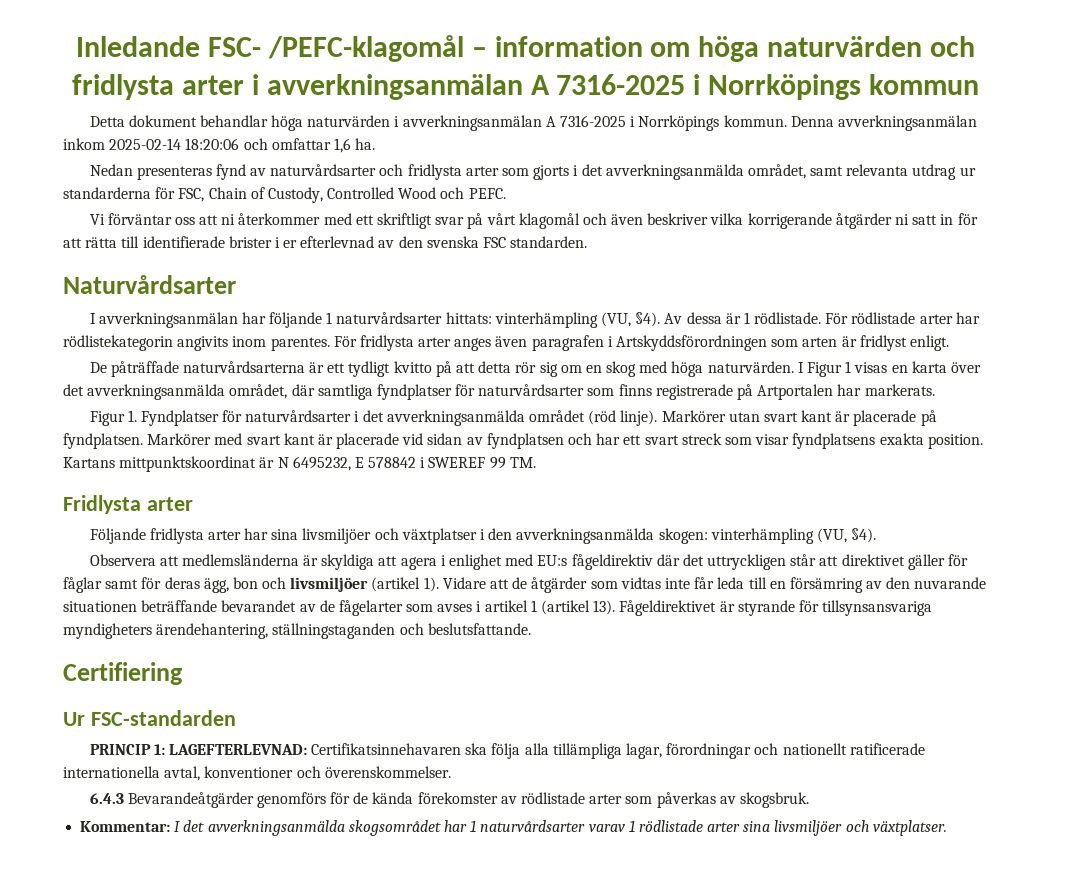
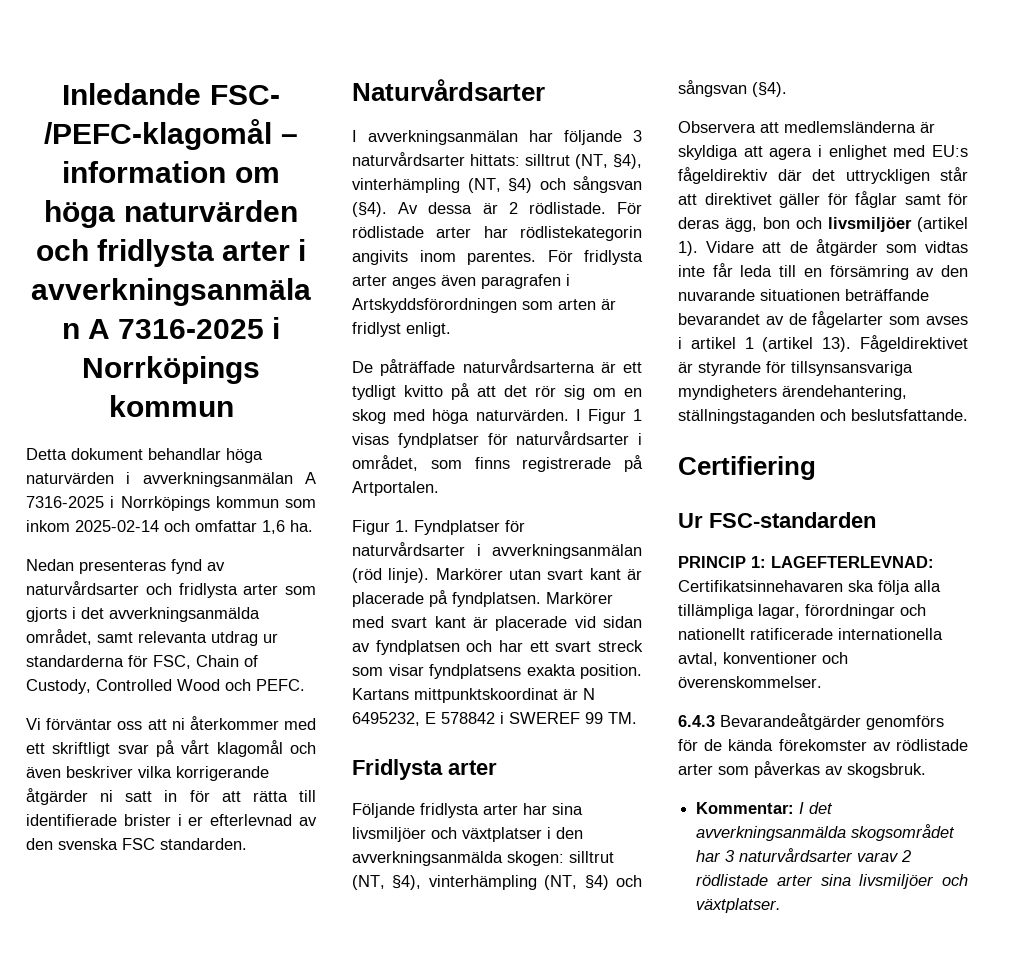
- Detta dokument behandlar höga naturvärden i avverkningsanmälan A 7316-2025 i Norrköpings kommun. Denna avverkningsanmälan inkom 2025-02-14 18:20:06 och omfattar 1,6 ha.
+ Detta dokument behandlar höga naturvärden i avverkningsanmälan A 7316-2025 i Norrköpings kommun som inkom 2025-02-14 och omfattar 1,6 ha.
- I avverkningsanmälan har följande 1 naturvårdsarter hittats: vinterhämpling (VU, §4).
+ I avverkningsanmälan har följande 3 naturvårdsarter hittats: silltrut (NT, §4), vinterhämpling (NT, §4) och sångsvan (§4).
- Av dessa är 1 rödlistade.
+ Av dessa är 2 rödlistade.
- De påträffade naturvårdsarterna är ett tydligt kvitto på att detta rör sig om en skog med höga naturvärden.
+ De påträffade naturvårdsarterna är ett tydligt kvitto på att det rör sig om en skog med höga naturvärden.
- I Figur 1 visas en karta över det avverkningsanmälda området, där samtliga fyndplatser för naturvårdsarter som finns registrerade på Artportalen har markerats.
+ I Figur 1 visas fyndplatser för naturvårdsarter i området, som finns registrerade på Artportalen.
- Figur 1. Fyndplatser för naturvårdsarter i det avverkningsanmälda området (röd linje).
+ Figur 1. Fyndplatser för naturvårdsarter i avverkningsanmälan (röd linje).
- Följande fridlysta arter har sina livsmiljöer och växtplatser i den avverkningsanmälda skogen: vinterhämpling (VU, §4).
+ Följande fridlysta arter har sina livsmiljöer och växtplatser i den avverkningsanmälda skogen: silltrut (NT, §4), vinterhämpling (NT, §4) och sångsvan (§4).
- Kommentar: I det avverkningsanmälda skogsområdet har 1 naturvårdsarter varav 1 rödlistade arter sina livsmiljöer och växtplatser.
+ Kommentar: I det avverkningsanmälda skogsområdet har 3 naturvårdsarter varav 2 rödlistade arter sina livsmiljöer och växtplatser.

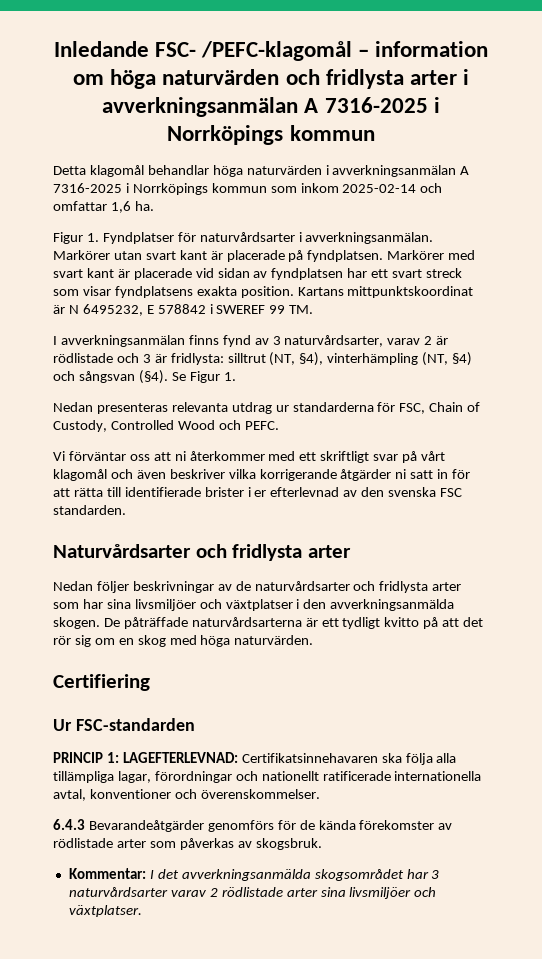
- Detta dokument behandlar höga naturvärden i avverkningsanmälan A 7316-2025 i Norrköpings kommun som inkom 2025-02-14 och omfattar 1,6 ha.
+ Detta klagomål behandlar höga naturvärden i avverkningsanmälan A 7316-2025 i Norrköpings kommun som inkom 2025-02-14 och omfattar 1,6 ha.
- Nedan presenteras fynd av naturvårdsarter och fridlysta arter som gjorts i det avverkningsanmälda området, samt relevanta utdrag ur standarderna för FSC, Chain of Custody, Controlled Wood och PEFC.
+ Figur 1. Fyndplatser för naturvårdsarter i avverkningsanmälan. Markörer utan svart kant är placerade på fyndplatsen. Markörer med svart kant är placerade vid sidan av fyndplatsen har ett svart streck som visar fyndplatsens exakta position. Kartans mittpunktskoordinat är N 6495232, E 578842 i SWEREF 99 TM.
+ I avverkningsanmälan finns fynd av 3 naturvårdsarter, varav 2 är rödlistade och 3 är fridlysta: silltrut (NT, §4), vinterhämpling (NT, §4) och sångsvan (§4). Se Figur 1.
+ Nedan presenteras relevanta utdrag ur standarderna för FSC, Chain of Custody, Controlled Wood och PEFC.
- Naturvårdsarter
- I avverkningsanmälan har följande 3 naturvårdsarter hittats: silltrut (NT, §4), vinterhämpling (NT, §4) och sångsvan (§4). Av dessa är 2 rödlistade. För rödlistade arter har rödlistekategorin angivits inom parentes. För fridlysta arter anges även paragrafen i Artskyddsförordningen som arten är fridlyst enligt.
- De påträffade naturvårdsarterna är ett tydligt kvitto på att det rör sig om en skog med höga naturvärden. I Figur 1 visas fyndplatser för naturvårdsarter i området, som finns registrerade på Artportalen.
- Figur 1. Fyndplatser för naturvårdsarter i avverkningsanmälan (röd linje). Markörer utan svart kant är placerade på fyndplatsen. Markörer med svart kant är placerade vid sidan av fyndplatsen och har ett svart streck som visar fyndplatsens exakta position. Kartans mittpunktskoordinat är N 6495232, E 578842 i SWEREF 99 TM.
- Fridlysta arter
- Följande fridlysta arter har sina livsmiljöer och växtplatser i den avverkningsanmälda skogen: silltrut (NT, §4), vinterhämpling (NT, §4) och sångsvan (§4).
- Observera att medlemsländerna är skyldiga att agera i enlighet med EU:s fågeldirektiv där det uttryckligen står att direktivet gäller för fåglar samt för deras ägg, bon och livsmiljöer (artikel 1). Vidare att de åtgärder som vidtas inte får leda till en försämring av den nuvarande situationen beträffande bevarandet av de fågelarter som avses i artikel 1 (artikel 13). Fågeldirektivet är styrande för tillsynsansvariga myndigheters ärendehantering, ställningstaganden och beslutsfattande.
+ Naturvårdsarter och fridlysta arter
+ Nedan följer beskrivningar av de naturvårdsarter och fridlysta arter som har sina livsmiljöer och växtplatser i den avverkningsanmälda skogen. De påträffade naturvårdsarterna är ett tydligt kvitto på att det rör sig om en skog med höga naturvärden.

